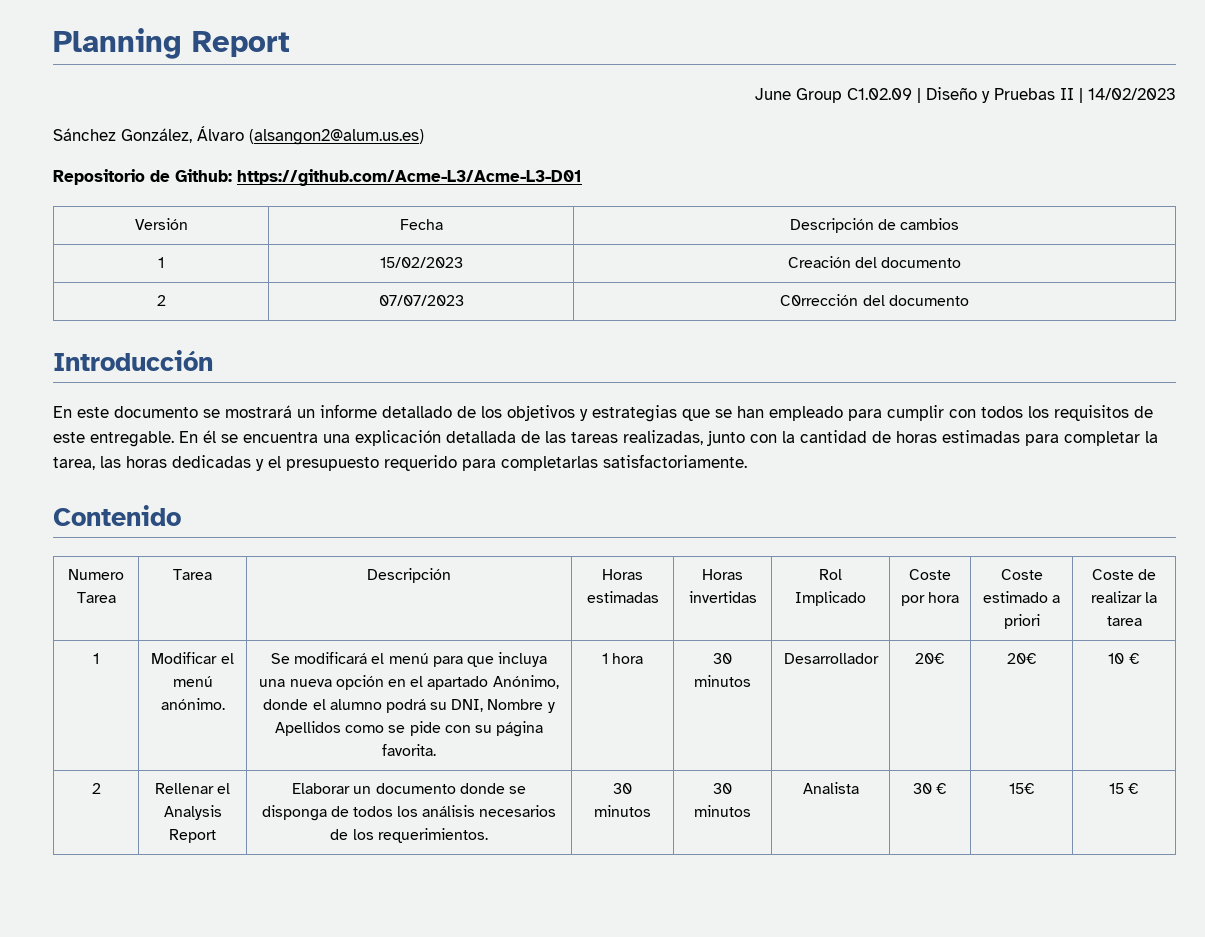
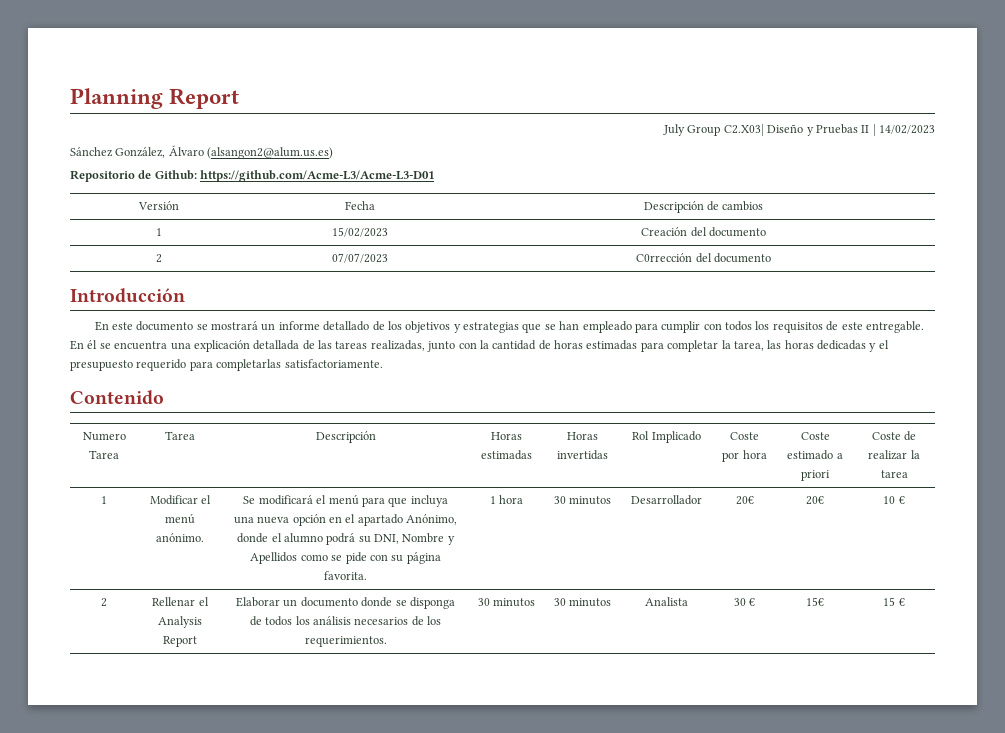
- June Group C1.02.09 | Diseño y Pruebas II | 14/02/2023
+ July Group C2.X03| Diseño y Pruebas II | 14/02/2023

